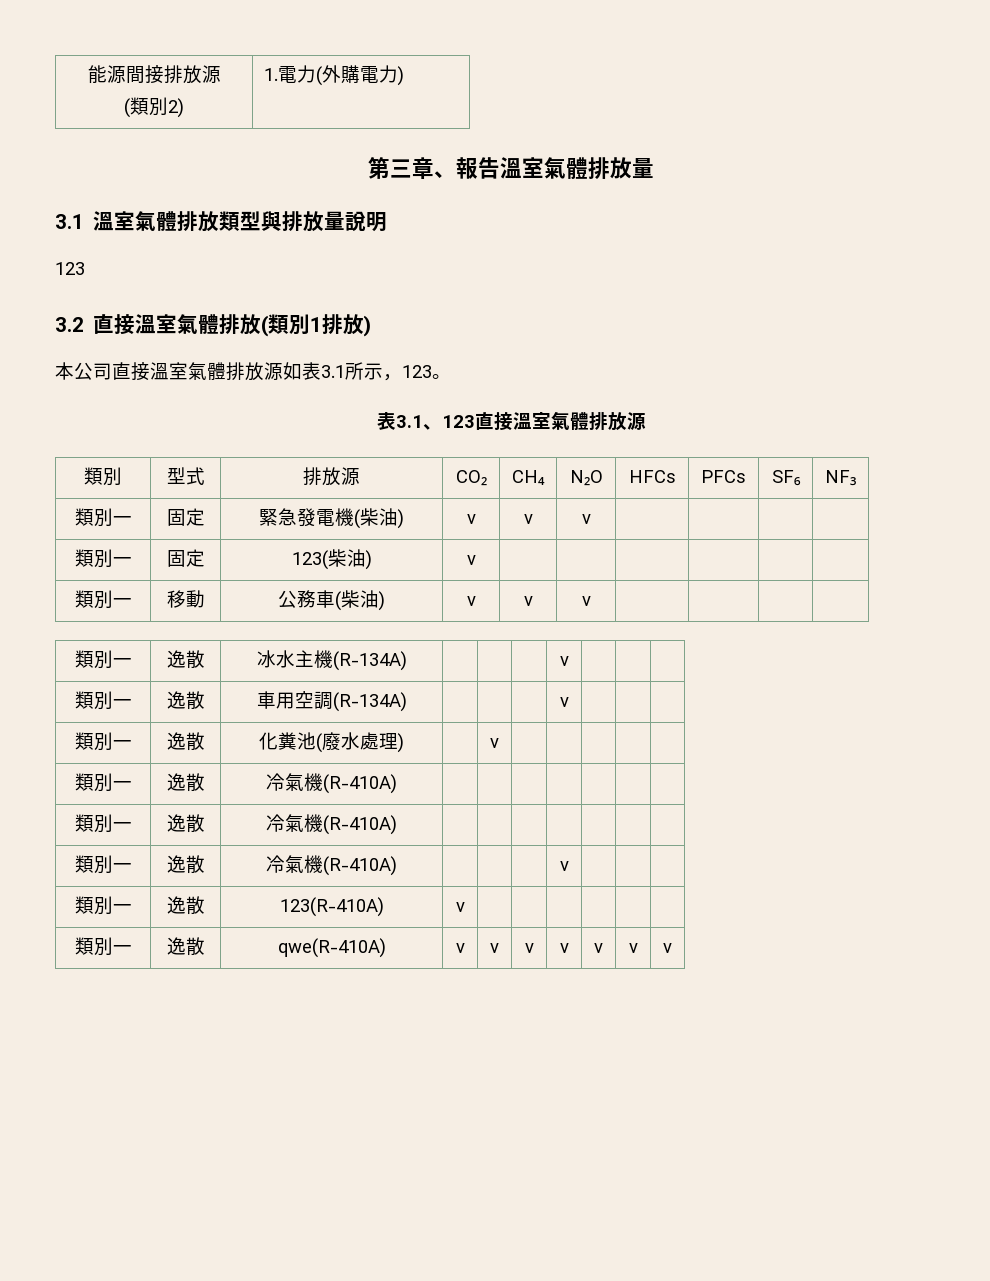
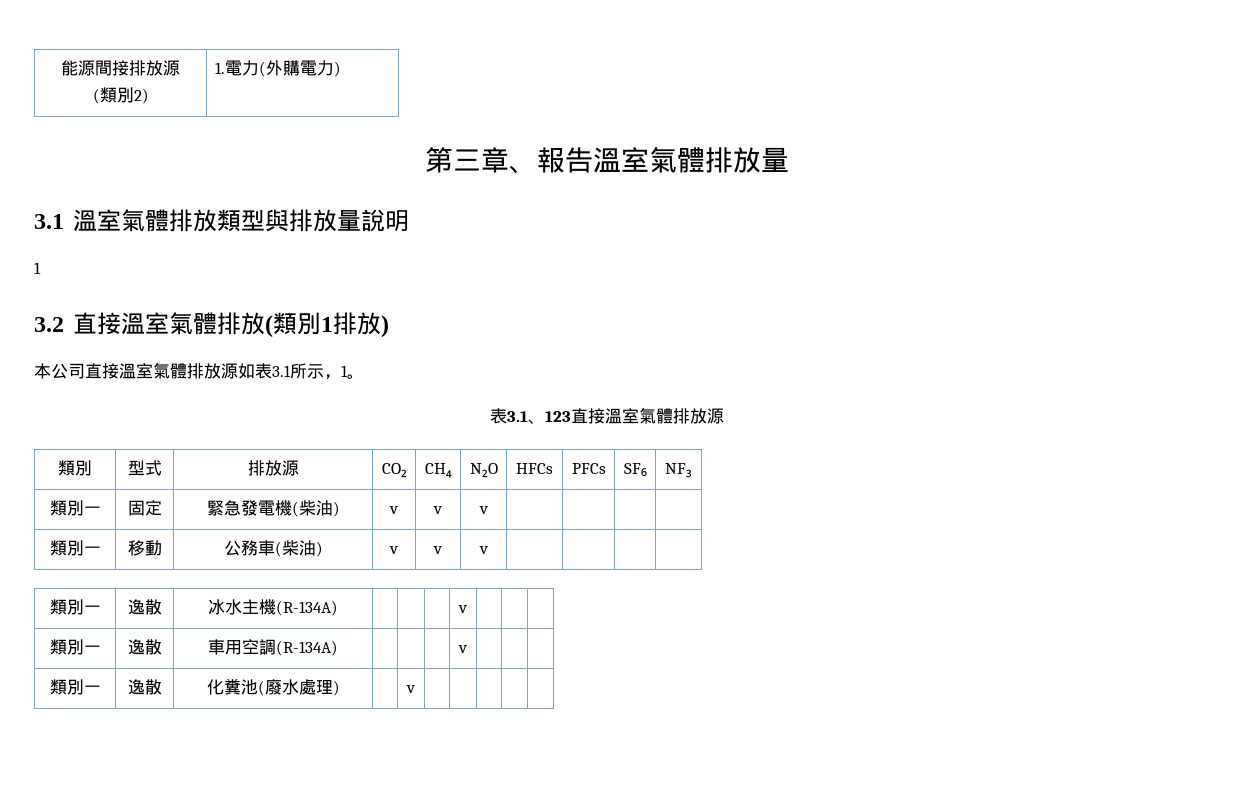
  3.1溫室氣體排放類型與排放量說明
- 123
+ 1
- 本公司直接溫室氣體排放源如表3.1所示，123。
+ 本公司直接溫室氣體排放源如表3.1所示，1。
- 類別一 | 固定 | 123(柴油) | v | | | | | |
  類別一 | 逸散 | 化糞池(廢水處理) | | v | | | | |
- 類別一 | 逸散 | 冷氣機(R-410A) | | | | | | |
- 類別一 | 逸散 | 冷氣機(R-410A) | | | | | | |
- 類別一 | 逸散 | 冷氣機(R-410A) | | | | v | | |
- 類別一 | 逸散 | 123(R-410A) | v | | | | | |
- 類別一 | 逸散 | qwe(R-410A) | v | v | v | v | v | v | v

